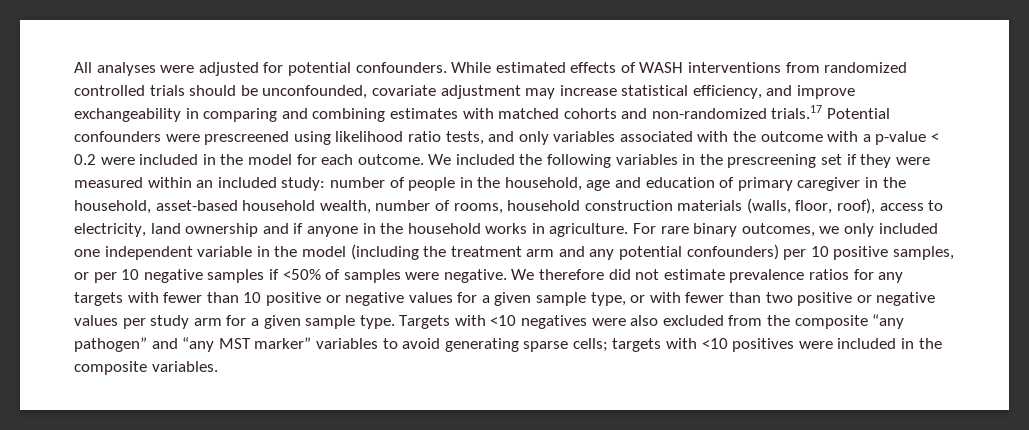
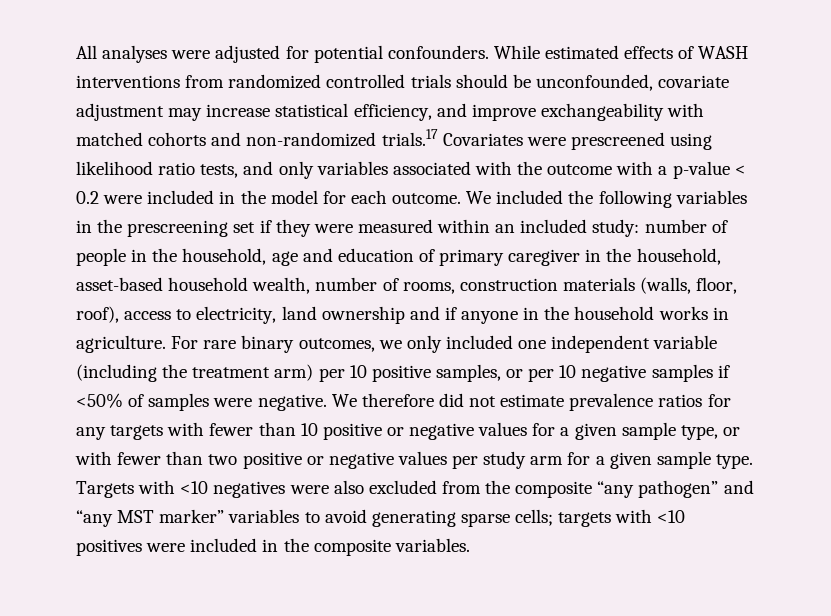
- While estimated effects of WASH interventions from randomized controlled trials should be unconfounded, covariate adjustment may increase statistical efficiency, and improve exchangeability in comparing and combining estimates with matched cohorts and non-randomized trials.17 Potential confounders were prescreened using likelihood ratio tests, and only variables associated with the outcome with a p-value < 0.2 were included in the model for each outcome.
+ While estimated effects of WASH interventions from randomized controlled trials should be unconfounded, covariate adjustment may increase statistical efficiency, and improve exchangeability with matched cohorts and non-randomized trials.17 Covariates were prescreened using likelihood ratio tests, and only variables associated with the outcome with a p-value < 0.2 were included in the model for each outcome.
- We included the following variables in the prescreening set if they were measured within an included study: number of people in the household, age and education of primary caregiver in the household, asset-based household wealth, number of rooms, household construction materials (walls, floor, roof), access to electricity, land ownership and if anyone in the household works in agriculture.
+ We included the following variables in the prescreening set if they were measured within an included study: number of people in the household, age and education of primary caregiver in the household, asset-based household wealth, number of rooms, construction materials (walls, floor, roof), access to electricity, land ownership and if anyone in the household works in agriculture.
- For rare binary outcomes, we only included one independent variable in the model (including the treatment arm and any potential confounders) per 10 positive samples, or per 10 negative samples if <50% of samples were negative.
+ For rare binary outcomes, we only included one independent variable (including the treatment arm) per 10 positive samples, or per 10 negative samples if <50% of samples were negative.

